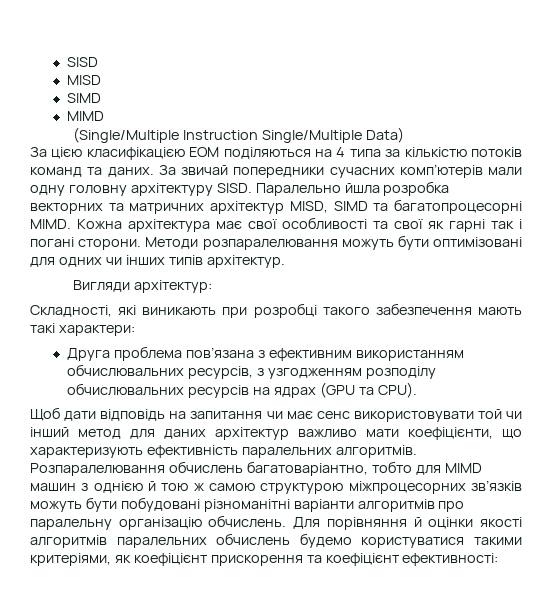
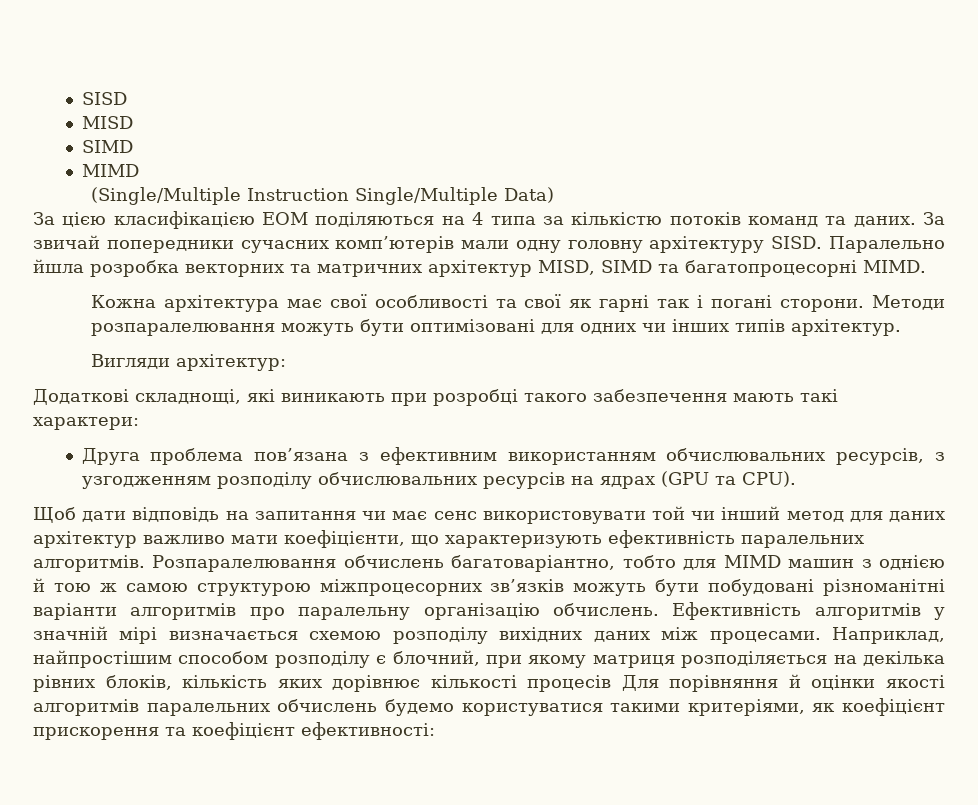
- Паралельно йшла розробка векторних та матричних архітектур MISD, SIMD та багатопроцесорні MIMD. Кожна архітектура має свої особливості та свої як гарні так і погані сторони.
+ Паралельно йшла розробка векторних та матричних архітектур MISD, SIMD та багатопроцесорні MIMD.
+ Кожна архітектура має свої особливості та свої як гарні так і погані сторони.
- Складності, які виникають при розробці такого забезпечення мають такі характери:
+ Додаткові складнощі, які виникають при розробці такого забезпечення мають такі характери:
- Для порівняння й оцінки якості алгоритмів паралельних обчислень будемо користуватися такими критеріями, як коефіцієнт прискорення та коефіцієнт ефективності:
+ Ефективність алгоритмів у значній мірі визначається схемою розподілу вихідних даних між процесами. Наприклад, найпростішим способом розподілу є блочний, при якому матриця розподіляється на декілька рівних блоків, кількість яких дорівнює кількості процесів Для порівняння й оцінки якості алгоритмів паралельних обчислень будемо користуватися такими критеріями, як коефіцієнт прискорення та коефіцієнт ефективності:

